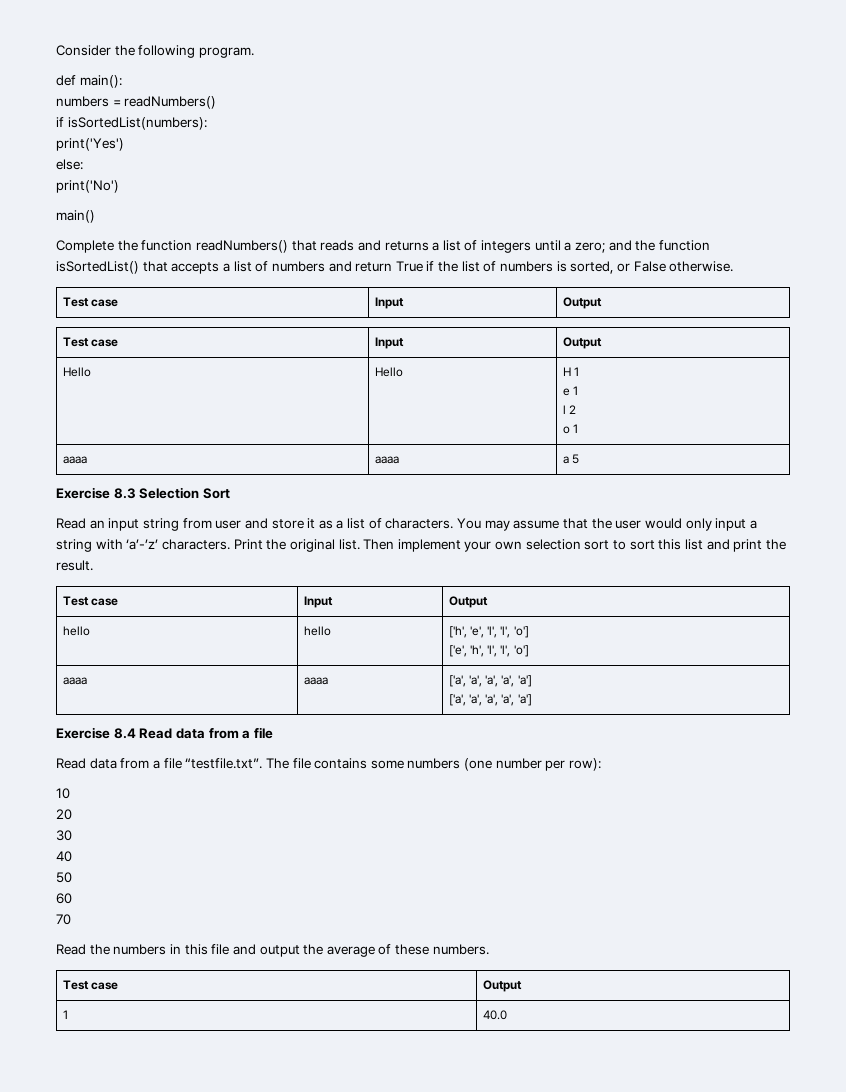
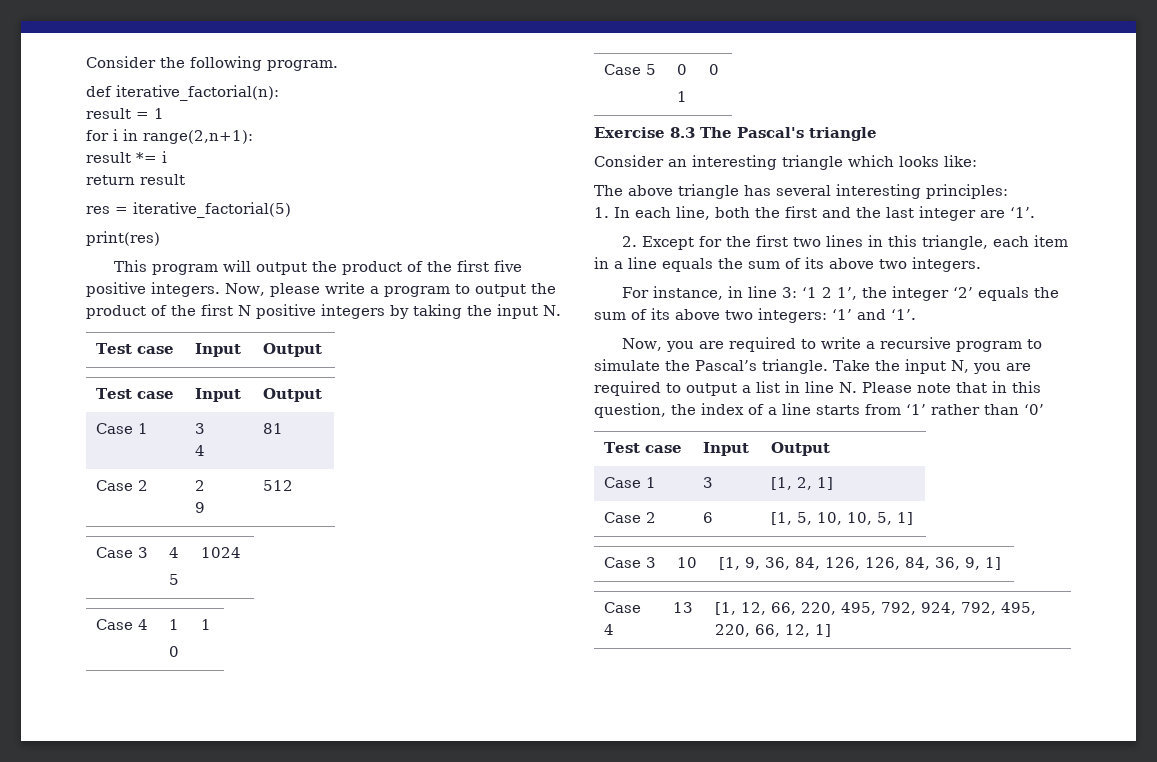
- def main():
- numbers = readNumbers()
- if isSortedList(numbers):
- print('Yes')
- else:
- print('No')
- main()
- Complete the function readNumbers() that reads and returns a list of integers until a zero; and the function isSortedList() that accepts a list of numbers and return True if the list of numbers is sorted, or False otherwise.
+ def iterative_factorial(n):
+ result = 1
+ for i in range(2,n+1):
+ result *= i
+ return result
+ res = iterative_factorial(5)
+ print(res)
+ This program will output the product of the first five positive integers. Now, please write a program to output the product of the first N positive integers by taking the input N.
  Test case | Input | Output
  Test case | Input | Output
- Hello | Hello | H 1
- e 1
- l 2
- o 1
- aaaa | aaaa | a 5
- Exercise 8.3 Selection Sort
- Read an input string from user and store it as a list of characters. You may assume that the user would only input a string with ‘a’-’z’ characters. Print the original list. Then implement your own selection sort to sort this list and print the result.
+ Case 1 | 3
+ 4 | 81
+ Case 2 | 2
+ 9 | 512
+ Case 3 | 4
+ 5 | 1024
+ Case 4 | 1
+ 0 | 1
+ Case 5 | 0
+ 1 | 0
+ Exercise 8.3 The Pascal's triangle
+ Consider an interesting triangle which looks like:
+ The above triangle has several interesting principles:
+ 1. In each line, both the first and the last integer are ‘1’.
+ 2. Except for the first two lines in this triangle, each item in a line equals the sum of its above two integers.
+ For instance, in line 3: ‘1 2 1’, the integer ‘2’ equals the sum of its above two integers: ‘1’ and ‘1’.
+ Now, you are required to write a recursive program to simulate the Pascal’s triangle. Take the input N, you are required to output a list in line N. Please note that in this question, the index of a line starts from ‘1’ rather than ‘0’
  Test case | Input | Output
- hello | hello | ['h', 'e', 'l', 'l', 'o']
- ['e', 'h', 'l', 'l', 'o']
- aaaa | aaaa | ['a', 'a', 'a', 'a', 'a']
- ['a', 'a', 'a', 'a', 'a']
- Exercise 8.4 Read data from a file
- Read data from a file “testfile.txt”. The file contains some numbers (one number per row):
- 10
- 20
- 30
- 40
- 50
- 60
- 70
- Read the numbers in this file and output the average of these numbers.
- Test case | Output
- 1 | 40.0
+ Case 1 | 3 | [1, 2, 1]
+ Case 2 | 6 | [1, 5, 10, 10, 5, 1]
+ Case 3 | 10 | [1, 9, 36, 84, 126, 126, 84, 36, 9, 1]
+ Case 4 | 13 | [1, 12, 66, 220, 495, 792, 924, 792, 495, 220, 66, 12, 1]

